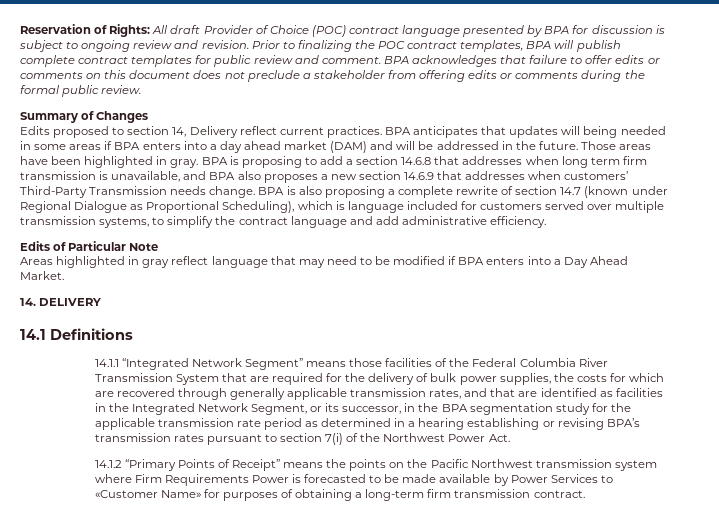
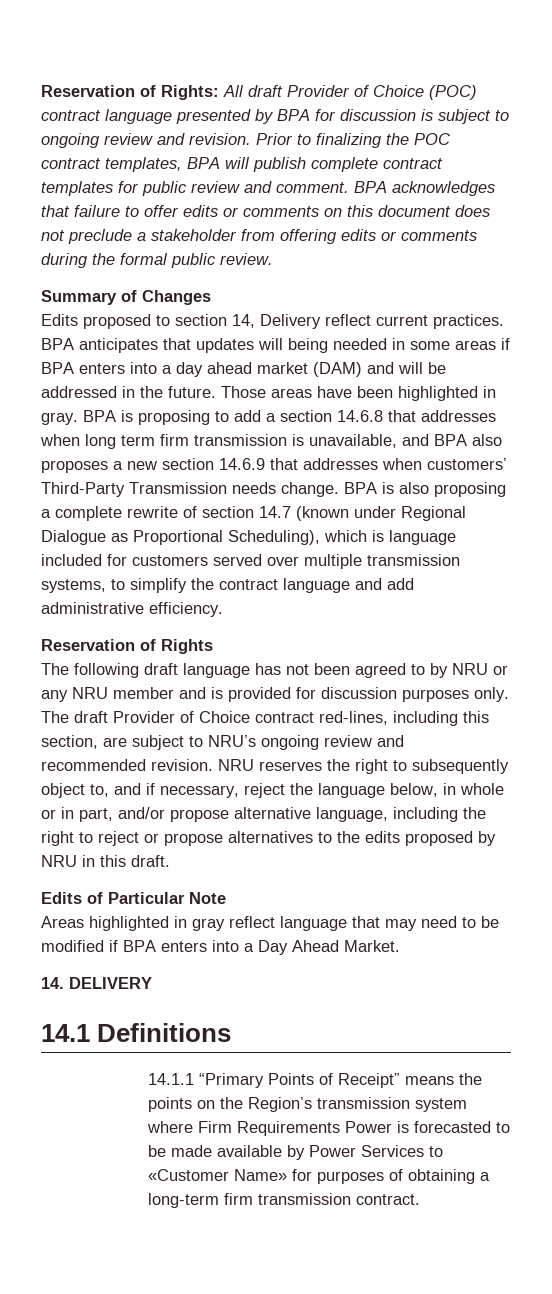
+ Reservation of Rights
+ The following draft language has not been agreed to by NRU or any NRU member and is provided for discussion purposes only. The draft Provider of Choice contract red-lines, including this section, are subject to NRU’s ongoing review and recommended revision. NRU reserves the right to subsequently object to, and if necessary, reject the language below, in whole or in part, and/or propose alternative language, including the right to reject or propose alternatives to the edits proposed by NRU in this draft.
- 14.1.1 “Integrated Network Segment” means those facilities of the Federal Columbia River Transmission System that are required for the delivery of bulk power supplies, the costs for which are recovered through generally applicable transmission rates, and that are identified as facilities in the Integrated Network Segment, or its successor, in the BPA segmentation study for the applicable transmission rate period as determined in a hearing establishing or revising BPA’s transmission rates pursuant to section 7(i) of the Northwest Power Act.
- 14.1.2 “Primary Points of Receipt” means the points on the Pacific Northwest transmission system where Firm Requirements Power is forecasted to be made available by Power Services to «Customer Name» for purposes of obtaining a long-term firm transmission contract.
+ 14.1.1 “Primary Points of Receipt” means the points on the Region’s transmission system where Firm Requirements Power is forecasted to be made available by Power Services to «Customer Name» for purposes of obtaining a long-term firm transmission contract.

